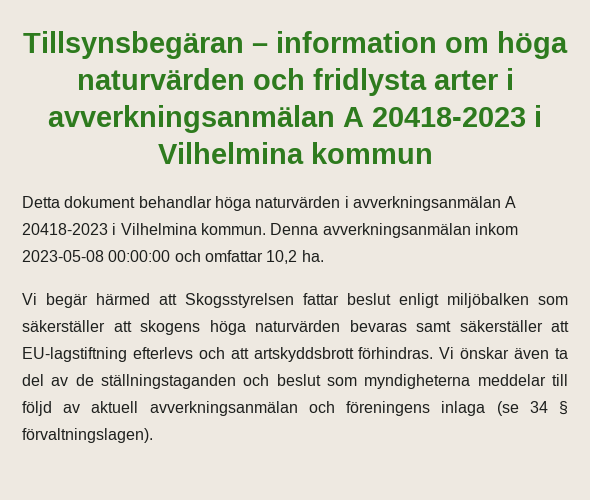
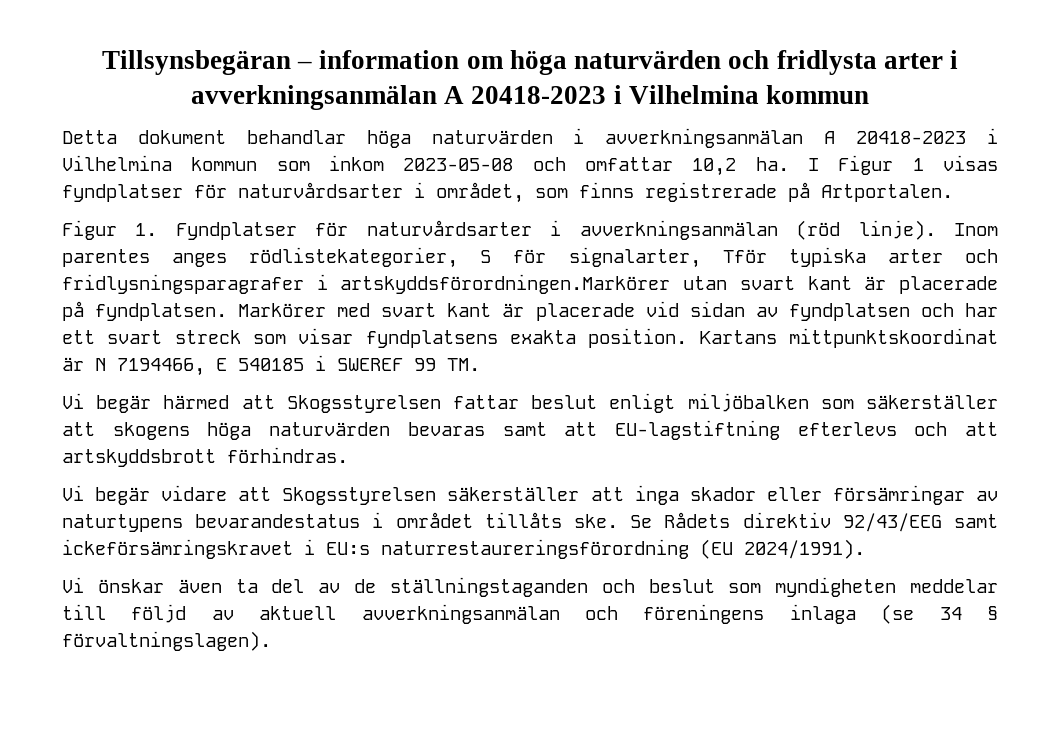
- Detta dokument behandlar höga naturvärden i avverkningsanmälan A 20418-2023 i Vilhelmina kommun. Denna avverkningsanmälan inkom 2023-05-08 00:00:00 och omfattar 10,2 ha.
+ Detta dokument behandlar höga naturvärden i avverkningsanmälan A 20418-2023 i Vilhelmina kommun som inkom 2023-05-08 och omfattar 10,2 ha. I Figur 1 visas fyndplatser för naturvårdsarter i området, som finns registrerade på Artportalen.
+ Figur 1. Fyndplatser för naturvårdsarter i avverkningsanmälan (röd linje). Inom parentes anges rödlistekategorier, S för signalarter, Tför typiska arter och fridlysningsparagrafer i artskyddsförordningen.Markörer utan svart kant är placerade på fyndplatsen. Markörer med svart kant är placerade vid sidan av fyndplatsen och har ett svart streck som visar fyndplatsens exakta position. Kartans mittpunktskoordinat är N 7194466, E 540185 i SWEREF 99 TM.
- Vi begär härmed att Skogsstyrelsen fattar beslut enligt miljöbalken som säkerställer att skogens höga naturvärden bevaras samt säkerställer att EU-lagstiftning efterlevs och att artskyddsbrott förhindras. Vi önskar även ta del av de ställningstaganden och beslut som myndigheterna meddelar till följd av aktuell avverkningsanmälan och föreningens inlaga (se 34 § förvaltningslagen).
+ Vi begär härmed att Skogsstyrelsen fattar beslut enligt miljöbalken som säkerställer att skogens höga naturvärden bevaras samt att EU-lagstiftning efterlevs och att artskyddsbrott förhindras.
+ Vi begär vidare att Skogsstyrelsen säkerställer att inga skador eller försämringar av naturtypens bevarandestatus i området tillåts ske. Se Rådets direktiv 92/43/EEG samt ickeförsämringskravet i EU:s naturrestaureringsförordning (EU 2024/1991).
+ Vi önskar även ta del av de ställningstaganden och beslut som myndigheten meddelar till följd av aktuell avverkningsanmälan och föreningens inlaga (se 34 § förvaltningslagen).

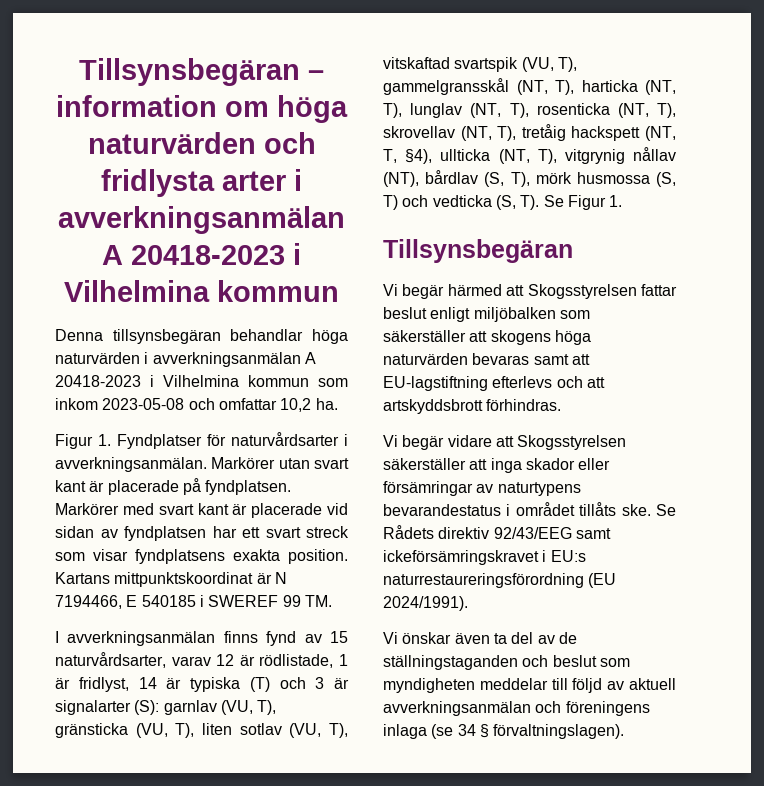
- Detta dokument behandlar höga naturvärden i avverkningsanmälan A 20418-2023 i Vilhelmina kommun som inkom 2023-05-08 och omfattar 10,2 ha. I Figur 1 visas fyndplatser för naturvårdsarter i området, som finns registrerade på Artportalen.
+ Denna tillsynsbegäran behandlar höga naturvärden i avverkningsanmälan A 20418-2023 i Vilhelmina kommun som inkom 2023-05-08 och omfattar 10,2 ha.
- Figur 1. Fyndplatser för naturvårdsarter i avverkningsanmälan (röd linje). Inom parentes anges rödlistekategorier, S för signalarter, Tför typiska arter och fridlysningsparagrafer i artskyddsförordningen.Markörer utan svart kant är placerade på fyndplatsen.
+ Figur 1. Fyndplatser för naturvårdsarter i avverkningsanmälan. Markörer utan svart kant är placerade på fyndplatsen.
- Markörer med svart kant är placerade vid sidan av fyndplatsen och har ett svart streck som visar fyndplatsens exakta position.
+ Markörer med svart kant är placerade vid sidan av fyndplatsen har ett svart streck som visar fyndplatsens exakta position.
+ I avverkningsanmälan finns fynd av 15 naturvårdsarter, varav 12 är rödlistade, 1 är fridlyst, 14 är typiska (T) och 3 är signalarter (S): garnlav (VU, T), gränsticka (VU, T), liten sotlav (VU, T), vitskaftad svartspik (VU, T), gammelgransskål (NT, T), harticka (NT, T), lunglav (NT, T), rosenticka (NT, T), skrovellav (NT, T), tretåig hackspett (NT, T, §4), ullticka (NT, T), vitgrynig nållav (NT), bårdlav (S, T), mörk husmossa (S, T) och vedticka (S, T). Se Figur 1.
+ Tillsynsbegäran

